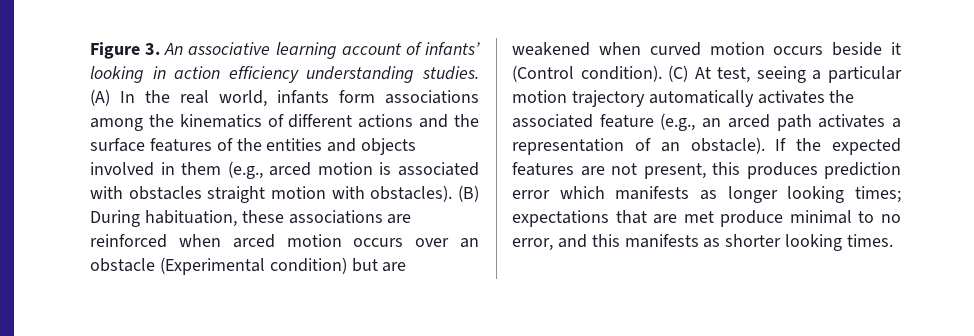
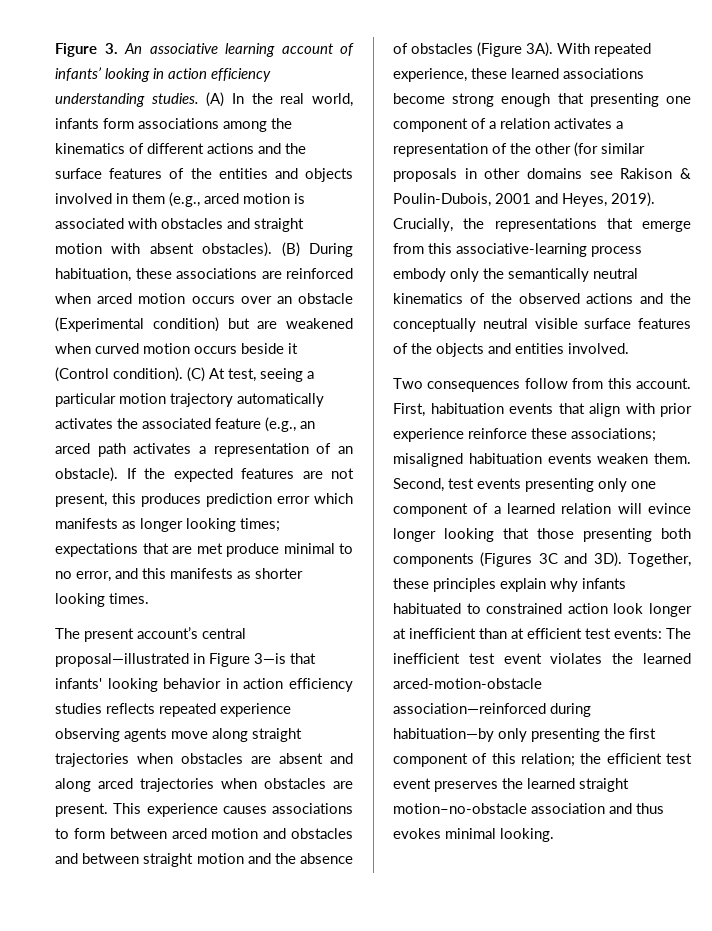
- (A) In the real world, infants form associations among the kinematics of different actions and the surface features of the entities and objects involved in them (e.g., arced motion is associated with obstacles straight motion with obstacles).
+ (A) In the real world, infants form associations among the kinematics of different actions and the surface features of the entities and objects involved in them (e.g., arced motion is associated with obstacles and straight motion with absent obstacles).
+ The present account’s central proposal—illustrated in Figure 3—is that infants' looking behavior in action efficiency studies reflects repeated experience observing agents move along straight trajectories when obstacles are absent and along arced trajectories when obstacles are present. This experience causes associations to form between arced motion and obstacles and between straight motion and the absence of obstacles (Figure 3A). With repeated experience, these learned associations become strong enough that presenting one component of a relation activates a representation of the other (for similar proposals in other domains see Rakison & Poulin-Dubois, 2001 and Heyes, 2019). Crucially, the representations that emerge from this associative-learning process embody only the semantically neutral kinematics of the observed actions and the conceptually neutral visible surface features of the objects and entities involved.
+ Two consequences follow from this account. First, habituation events that align with prior experience reinforce these associations; misaligned habituation events weaken them. Second, test events presenting only one component of a learned relation will evince longer looking that those presenting both components (Figures 3C and 3D). Together, these principles explain why infants habituated to constrained action look longer at inefficient than at efficient test events: The inefficient test event violates the learned arced-motion-obstacle association—reinforced during habituation—by only presenting the first component of this relation; the efficient test event preserves the learned straight motion–no-obstacle association and thus evokes minimal looking.

